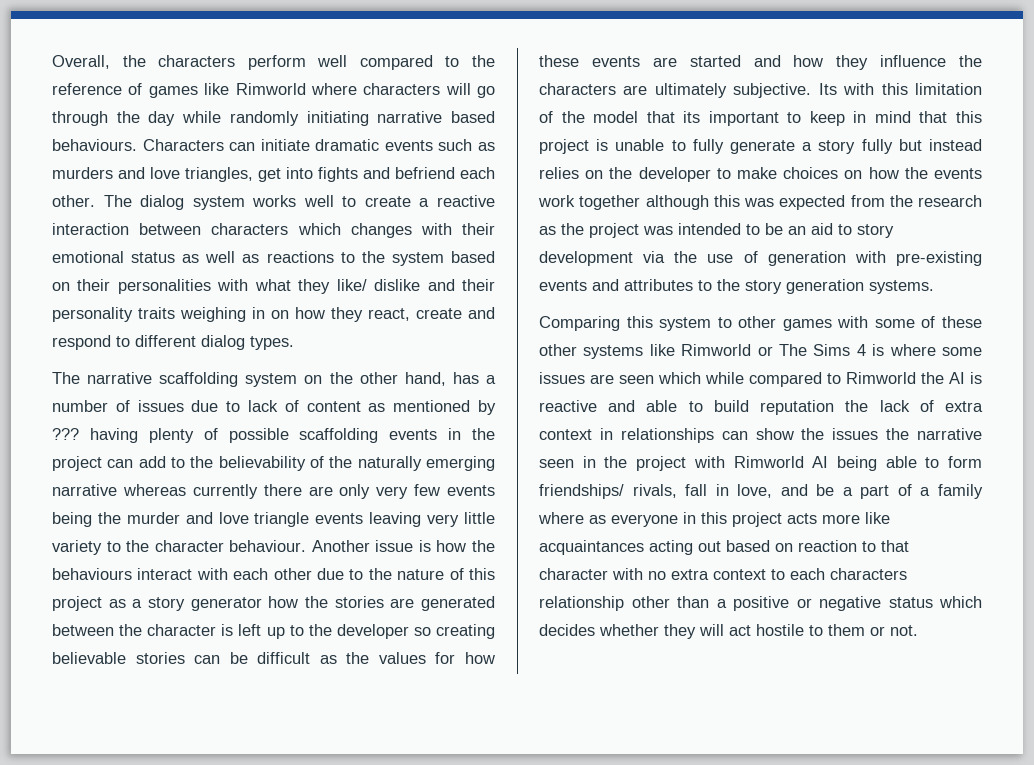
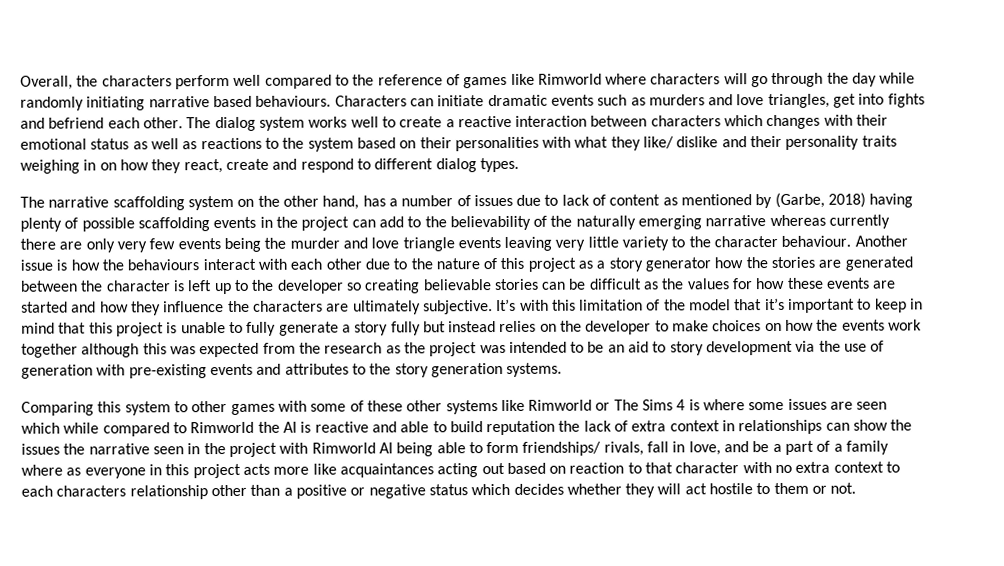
- The narrative scaffolding system on the other hand, has a number of issues due to lack of content as mentioned by ??? having plenty of possible scaffolding events in the project can add to the believability of the naturally emerging narrative whereas currently there are only very few events being the murder and love triangle events leaving very little variety to the character behaviour.
+ The narrative scaffolding system on the other hand, has a number of issues due to lack of content as mentioned by (Garbe, 2018) having plenty of possible scaffolding events in the project can add to the believability of the naturally emerging narrative whereas currently there are only very few events being the murder and love triangle events leaving very little variety to the character behaviour.
- Its with this limitation of the model that its important to keep in mind that this project is unable to fully generate a story fully but instead relies on the developer to make choices on how the events work together although this was expected from the research as the project was intended to be an aid to story development via the use of generation with pre-existing events and attributes to the story generation systems.
+ It’s with this limitation of the model that it’s important to keep in mind that this project is unable to fully generate a story fully but instead relies on the developer to make choices on how the events work together although this was expected from the research as the project was intended to be an aid to story development via the use of generation with pre-existing events and attributes to the story generation systems.

